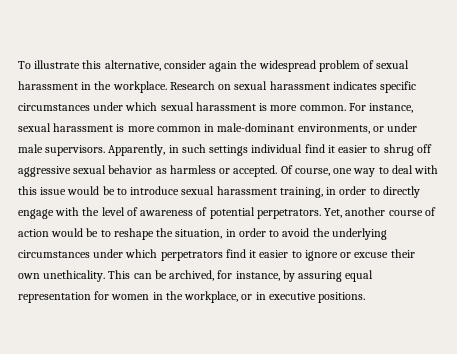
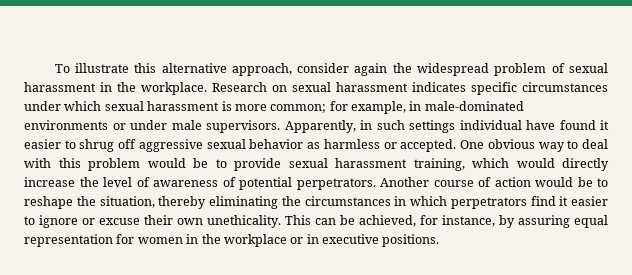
- To illustrate this alternative, consider again the widespread problem of sexual harassment in the workplace.
+ To illustrate this alternative approach, consider again the widespread problem of sexual harassment in the workplace.
- Research on sexual harassment indicates specific circumstances under which sexual harassment is more common. For instance, sexual harassment is more common in male-dominant environments, or under male supervisors.
+ Research on sexual harassment indicates specific circumstances under which sexual harassment is more common; for example, in male-dominated environments or under male supervisors.
- Apparently, in such settings individual find it easier to shrug off aggressive sexual behavior as harmless or accepted.
+ Apparently, in such settings individual have found it easier to shrug off aggressive sexual behavior as harmless or accepted.
- Of course, one way to deal with this issue would be to introduce sexual harassment training, in order to directly engage with the level of awareness of potential perpetrators.
+ One obvious way to deal with this problem would be to provide sexual harassment training, which would directly increase the level of awareness of potential perpetrators.
- Yet, another course of action would be to reshape the situation, in order to avoid the underlying circumstances under which perpetrators find it easier to ignore or excuse their own unethicality.
+ Another course of action would be to reshape the situation, thereby eliminating the circumstances in which perpetrators find it easier to ignore or excuse their own unethicality.
- This can be archived, for instance, by assuring equal representation for women in the workplace, or in executive positions.
+ This can be achieved, for instance, by assuring equal representation for women in the workplace or in executive positions.

